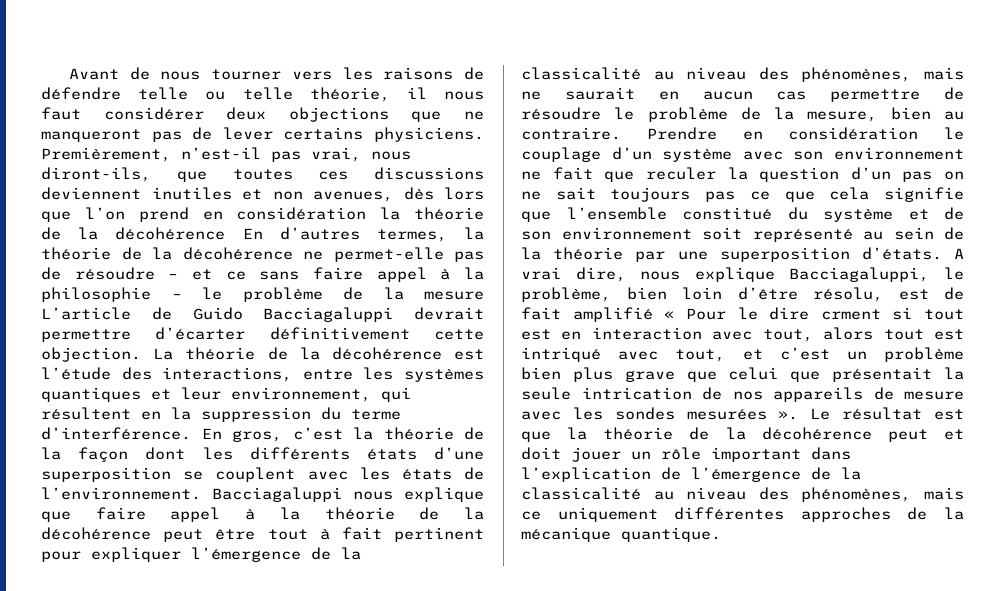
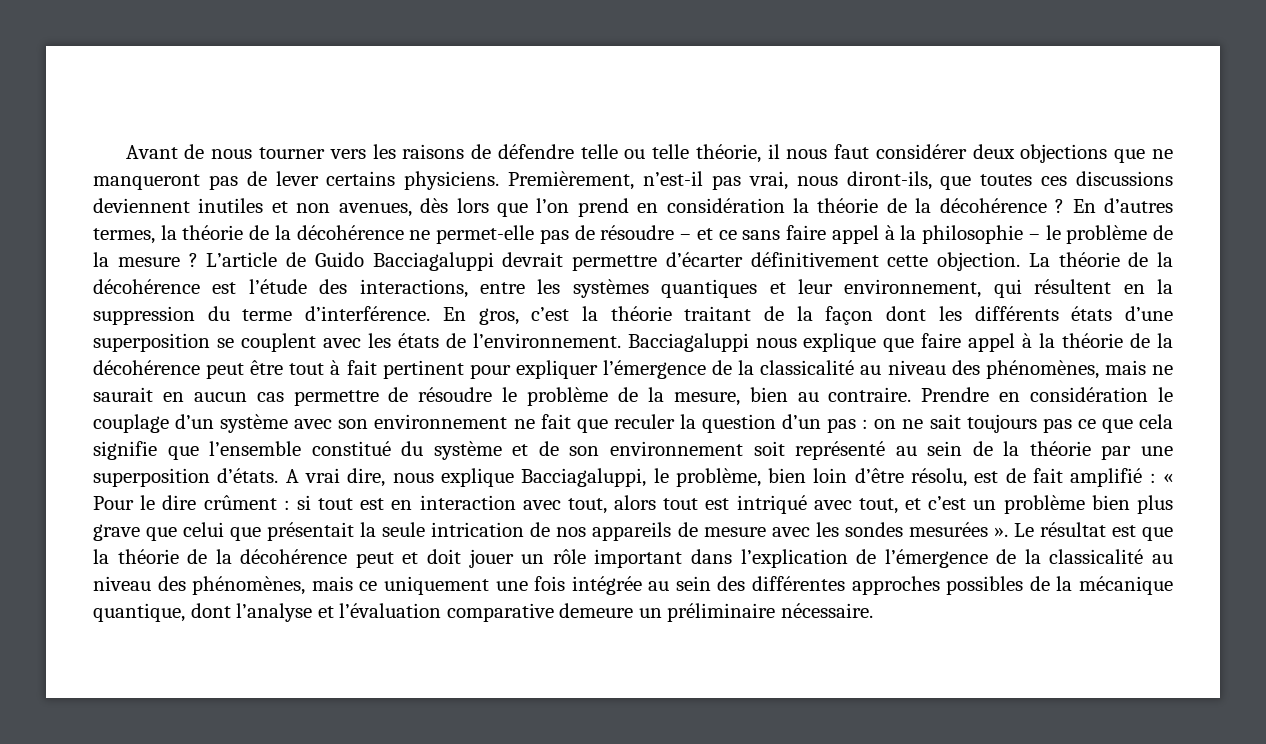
- Premièrement, n’est-il pas vrai, nous diront-ils, que toutes ces discussions deviennent inutiles et non avenues, dès lors que l’on prend en considération la théorie de la décohérence En d’autres termes, la théorie de la décohérence ne permet-elle pas de résoudre – et ce sans faire appel à la philosophie – le problème de la mesure L’article de Guido Bacciagaluppi devrait permettre d’écarter définitivement cette objection.
+ Premièrement, n’est-il pas vrai, nous diront-ils, que toutes ces discussions deviennent inutiles et non avenues, dès lors que l’on prend en considération la théorie de la décohérence ? En d’autres termes, la théorie de la décohérence ne permet-elle pas de résoudre – et ce sans faire appel à la philosophie – le problème de la mesure ? L’article de Guido Bacciagaluppi devrait permettre d’écarter définitivement cette objection.
- En gros, c’est la théorie de la façon dont les différents états d’une superposition se couplent avec les états de l’environnement.
+ En gros, c’est la théorie traitant de la façon dont les différents états d’une superposition se couplent avec les états de l’environnement.
- Prendre en considération le couplage d’un système avec son environnement ne fait que reculer la question d’un pas on ne sait toujours pas ce que cela signifie que l’ensemble constitué du système et de son environnement soit représenté au sein de la théorie par une superposition d’états.
+ Prendre en considération le couplage d’un système avec son environnement ne fait que reculer la question d’un pas : on ne sait toujours pas ce que cela signifie que l’ensemble constitué du système et de son environnement soit représenté au sein de la théorie par une superposition d’états.
- A vrai dire, nous explique Bacciagaluppi, le problème, bien loin d’être résolu, est de fait amplifié « Pour le dire crment si tout est en interaction avec tout, alors tout est intriqué avec tout, et c’est un problème bien plus grave que celui que présentait la seule intrication de nos appareils de mesure avec les sondes mesurées ».
+ A vrai dire, nous explique Bacciagaluppi, le problème, bien loin d’être résolu, est de fait amplifié : « Pour le dire crûment : si tout est en interaction avec tout, alors tout est intriqué avec tout, et c’est un problème bien plus grave que celui que présentait la seule intrication de nos appareils de mesure avec les sondes mesurées ».
- Le résultat est que la théorie de la décohérence peut et doit jouer un rôle important dans l’explication de l’émergence de la classicalité au niveau des phénomènes, mais ce uniquement différentes approches de la mécanique quantique.
+ Le résultat est que la théorie de la décohérence peut et doit jouer un rôle important dans l’explication de l’émergence de la classicalité au niveau des phénomènes, mais ce uniquement une fois intégrée au sein des différentes approches possibles de la mécanique quantique, dont l’analyse et l’évaluation comparative demeure un préliminaire nécessaire.

